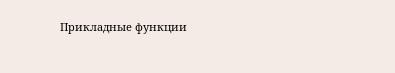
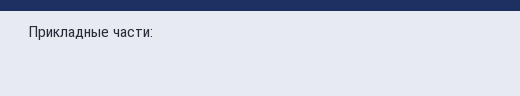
- Прикладные функции
+ Прикладные части:

